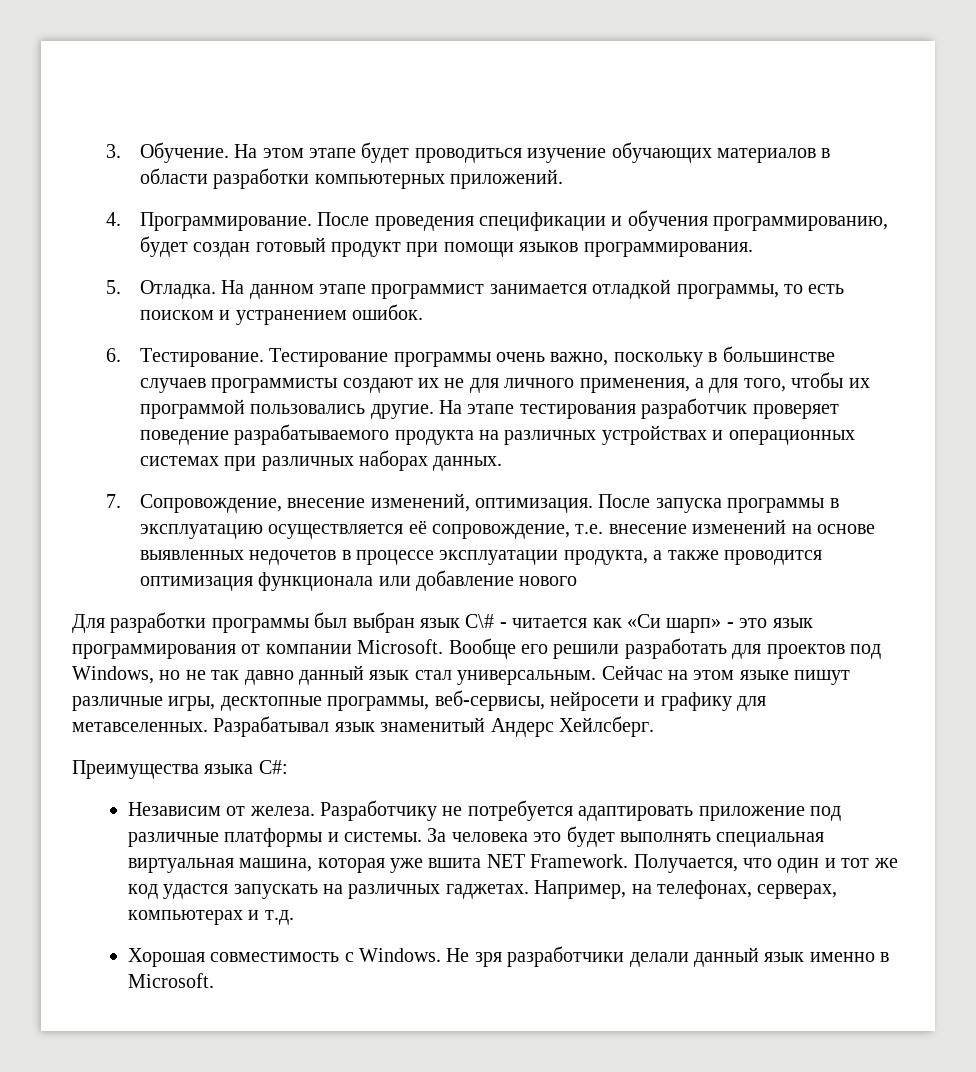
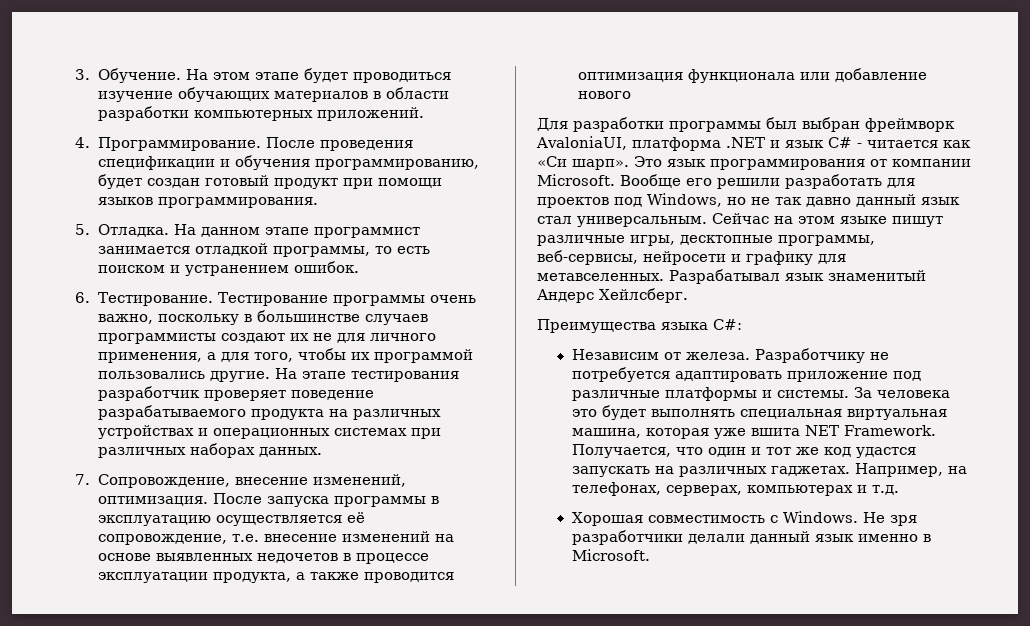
- Для разработки программы был выбран язык С\# - читается как «Си шарп» - это язык программирования от компании Microsoft.
+ Для разработки программы был выбран фреймворк AvaloniaUI, платформа .NET и язык С# - читается как «Си шарп». Это язык программирования от компании Microsoft.

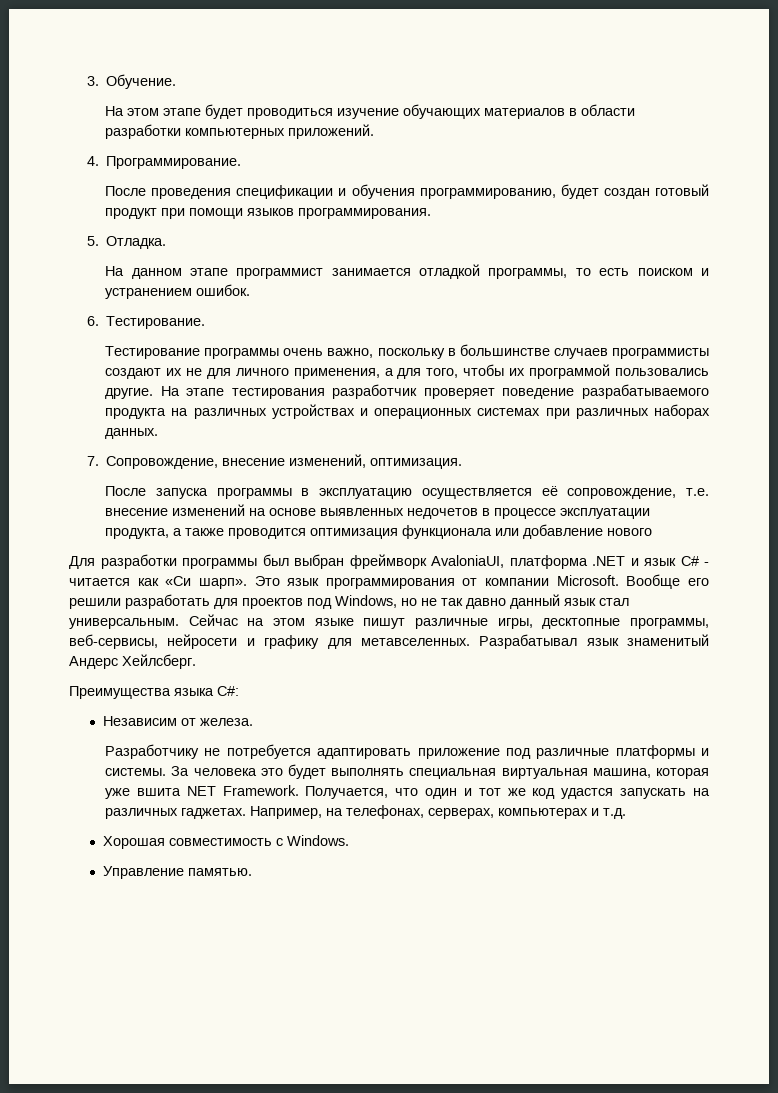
- 3. Обучение. На этом этапе будет проводиться изучение обучающих материалов в области разработки компьютерных приложений.
+ 3. Обучение.
+ На этом этапе будет проводиться изучение обучающих материалов в области разработки компьютерных приложений.
- 4. Программирование. После проведения спецификации и обучения программированию, будет создан готовый продукт при помощи языков программирования.
+ 4. Программирование.
+ После проведения спецификации и обучения программированию, будет создан готовый продукт при помощи языков программирования.
- 5. Отладка. На данном этапе программист занимается отладкой программы, то есть поиском и устранением ошибок.
+ 5. Отладка.
+ На данном этапе программист занимается отладкой программы, то есть поиском и устранением ошибок.
- 6. Тестирование. Тестирование программы очень важно, поскольку в большинстве случаев программисты создают их не для личного применения, а для того, чтобы их программой пользовались другие.
+ 6. Тестирование.
+ Тестирование программы очень важно, поскольку в большинстве случаев программисты создают их не для личного применения, а для того, чтобы их программой пользовались другие.
- 7. Сопровождение, внесение изменений, оптимизация. После запуска программы в эксплуатацию осуществляется её сопровождение, т.е. внесение изменений на основе выявленных недочетов в процессе эксплуатации продукта, а также проводится оптимизация функционала или добавление нового
+ 7. Сопровождение, внесение изменений, оптимизация.
+ После запуска программы в эксплуатацию осуществляется её сопровождение, т.е. внесение изменений на основе выявленных недочетов в процессе эксплуатации продукта, а также проводится оптимизация функционала или добавление нового
- Независим от железа. Разработчику не потребуется адаптировать приложение под различные платформы и системы.
+ Независим от железа.
+ Разработчику не потребуется адаптировать приложение под различные платформы и системы.
- Хорошая совместимость с Windows. Не зря разработчики делали данный язык именно в Microsoft.
+ Хорошая совместимость с Windows.
+ Управление памятью.

